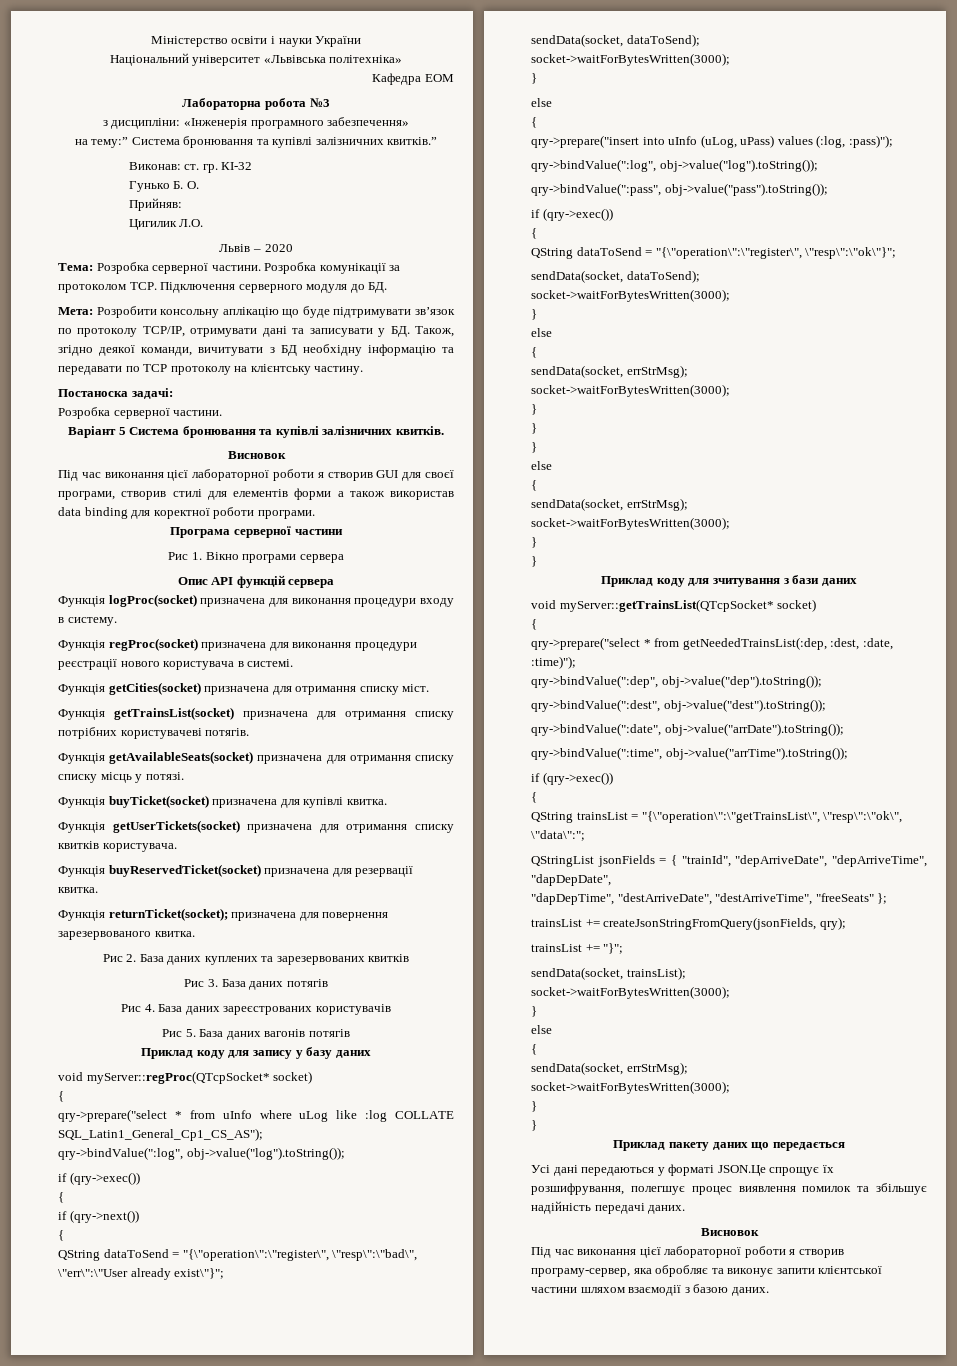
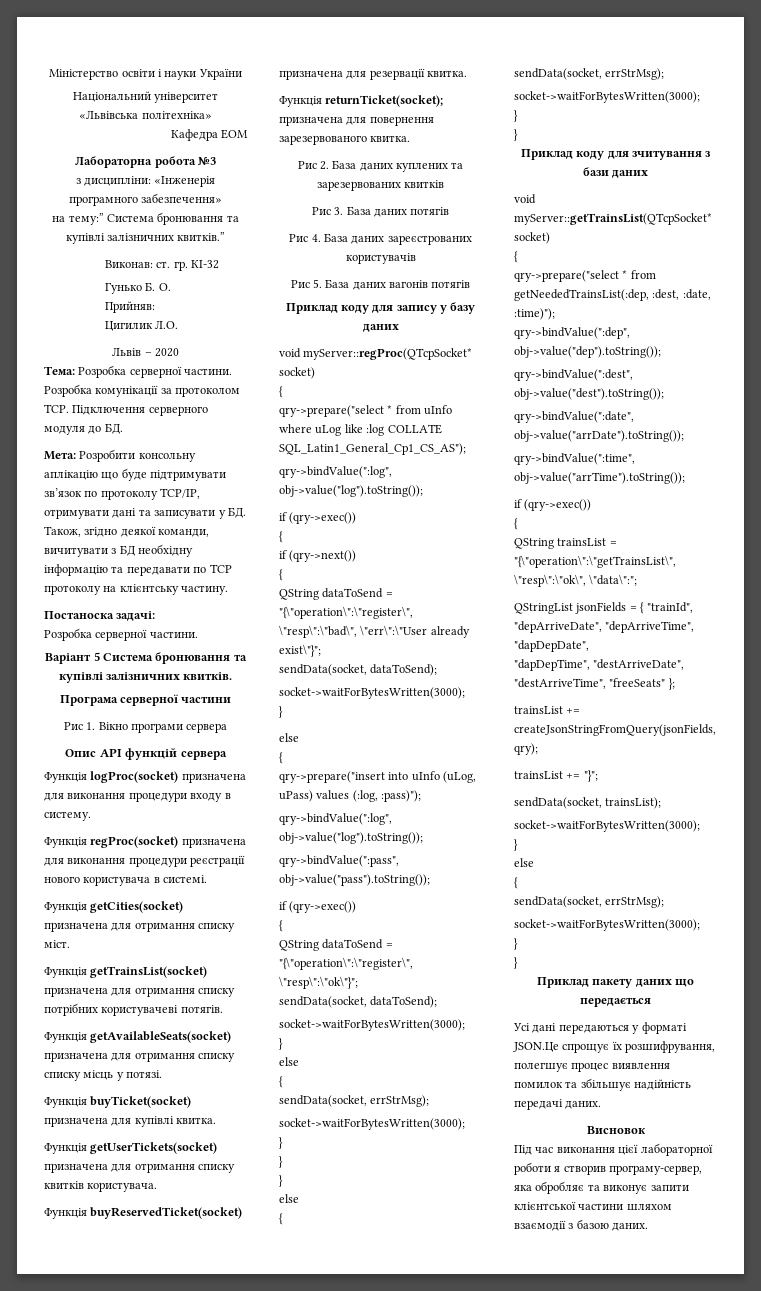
  Варіант 5 Система бронювання та купівлі залізничних квитків.
- Висновок
- Під час виконання цієї лабораторної роботи я створив GUI для своєї програми, створив стилі для елементів форми а також використав data binding для коректної роботи програми.

